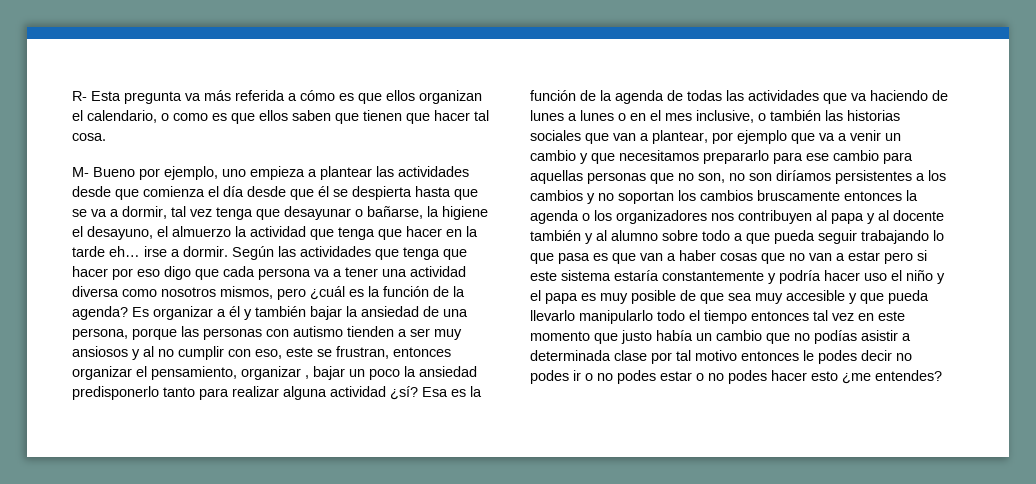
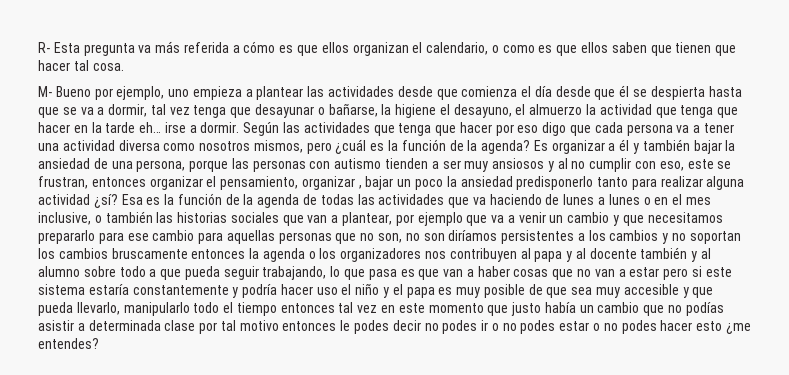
- Esa es la función de la agenda de todas las actividades que va haciendo de lunes a lunes o en el mes inclusive, o también las historias sociales que van a plantear, por ejemplo que va a venir un cambio y que necesitamos prepararlo para ese cambio para aquellas personas que no son, no son diríamos persistentes a los cambios y no soportan los cambios bruscamente entonces la agenda o los organizadores nos contribuyen al papa y al docente también y al alumno sobre todo a que pueda seguir trabajando lo que pasa es que van a haber cosas que no van a estar pero si este sistema estaría constantemente y podría hacer uso el niño y el papa es muy posible de que sea muy accesible y que pueda llevarlo manipularlo todo el tiempo entonces tal vez en este momento que justo había un cambio que no podías asistir a determinada clase por tal motivo entonces le podes decir no podes ir o no podes estar o no podes hacer esto ¿me entendes?
+ Esa es la función de la agenda de todas las actividades que va haciendo de lunes a lunes o en el mes inclusive, o también las historias sociales que van a plantear, por ejemplo que va a venir un cambio y que necesitamos prepararlo para ese cambio para aquellas personas que no son, no son diríamos persistentes a los cambios y no soportan los cambios bruscamente entonces la agenda o los organizadores nos contribuyen al papa y al docente también y al alumno sobre todo a que pueda seguir trabajando, lo que pasa es que van a haber cosas que no van a estar pero si este sistema estaría constantemente y podría hacer uso el niño y el papa es muy posible de que sea muy accesible y que pueda llevarlo, manipularlo todo el tiempo entonces tal vez en este momento que justo había un cambio que no podías asistir a determinada clase por tal motivo entonces le podes decir no podes ir o no podes estar o no podes hacer esto ¿me entendes?

